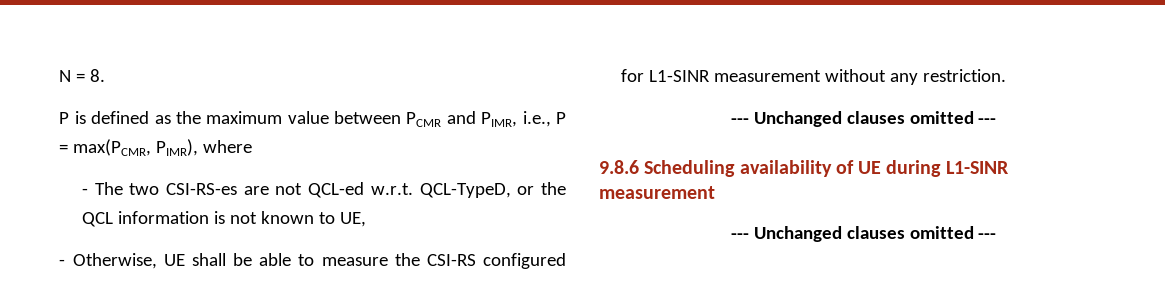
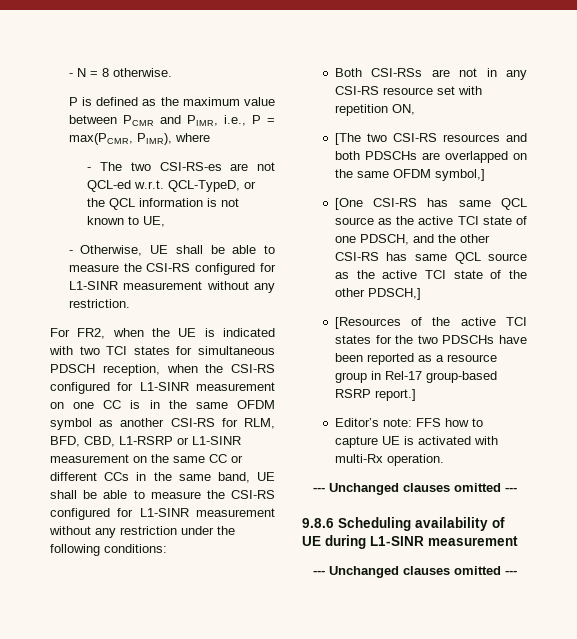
- N = 8.
+ - N = 8 otherwise.
+ For FR2, when the UE is indicated with two TCI states for simultaneous PDSCH reception, when the CSI-RS configured for L1-SINR measurement on one CC is in the same OFDM symbol as another CSI-RS for RLM, BFD, CBD, L1-RSRP or L1-SINR measurement on the same CC or different CCs in the same band, UE shall be able to measure the CSI-RS configured for L1-SINR measurement without any restriction under the following conditions:
+ Both CSI-RSs are not in any CSI-RS resource set with repetition ON,
+ [The two CSI-RS resources and both PDSCHs are overlapped on the same OFDM symbol,]
+ [One CSI-RS has same QCL source as the active TCI state of one PDSCH, and the other CSI-RS has same QCL source as the active TCI state of the other PDSCH,]
+ [Resources of the active TCI states for the two PDSCHs have been reported as a resource group in Rel-17 group-based RSRP report.]
+ Editor’s note: FFS how to capture UE is activated with multi-Rx operation.

